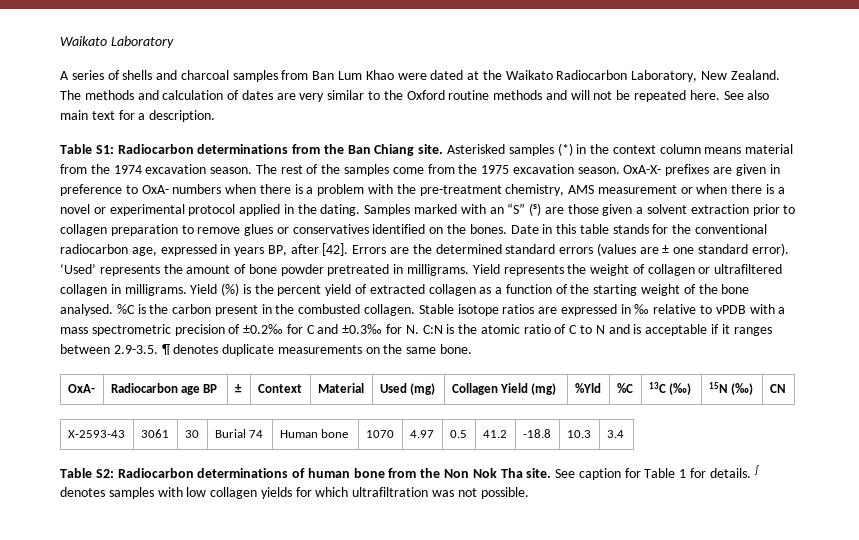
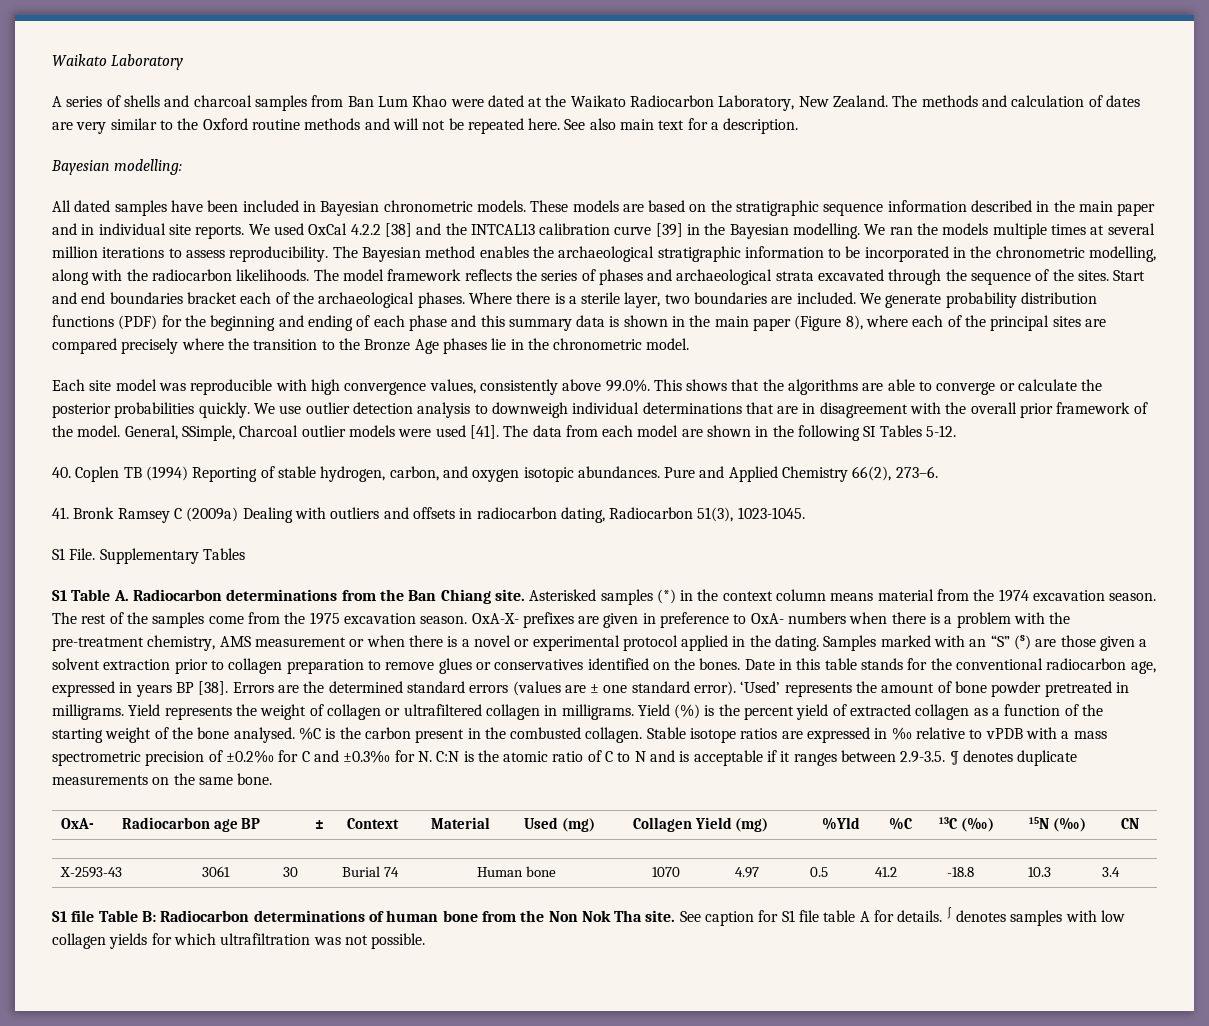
- Table S1: Radiocarbon determinations from the Ban Chiang site.
+ Bayesian modelling:
+ All dated samples have been included in Bayesian chronometric models. These models are based on the stratigraphic sequence information described in the main paper and in individual site reports. We used OxCal 4.2.2 [38] and the INTCAL13 calibration curve [39] in the Bayesian modelling. We ran the models multiple times at several million iterations to assess reproducibility. The Bayesian method enables the archaeological stratigraphic information to be incorporated in the chronometric modelling, along with the radiocarbon likelihoods. The model framework reflects the series of phases and archaeological strata excavated through the sequence of the sites. Start and end boundaries bracket each of the archaeological phases. Where there is a sterile layer, two boundaries are included. We generate probability distribution functions (PDF) for the beginning and ending of each phase and this summary data is shown in the main paper (Figure 8), where each of the principal sites are compared precisely where the transition to the Bronze Age phases lie in the chronometric model.
+ Each site model was reproducible with high convergence values, consistently above 99.0%. This shows that the algorithms are able to converge or calculate the posterior probabilities quickly. We use outlier detection analysis to downweigh individual determinations that are in disagreement with the overall prior framework of the model. General, SSimple, Charcoal outlier models were used [41]. The data from each model are shown in the following SI Tables 5-12.
+ 40. Coplen TB (1994) Reporting of stable hydrogen, carbon, and oxygen isotopic abundances. Pure and Applied Chemistry 66(2), 273–6.
+ 41. Bronk Ramsey C (2009a) Dealing with outliers and offsets in radiocarbon dating, Radiocarbon 51(3), 1023-1045.
+ S1 File. Supplementary Tables
+ S1 Table A. Radiocarbon determinations from the Ban Chiang site.
- Date in this table stands for the conventional radiocarbon age, expressed in years BP, after [42].
+ Date in this table stands for the conventional radiocarbon age, expressed in years BP [38].
- Table S2: Radiocarbon determinations of human bone from the Non Nok Tha site.
+ S1 file Table B: Radiocarbon determinations of human bone from the Non Nok Tha site.
- See caption for Table 1 for details.
+ See caption for S1 file table A for details.

